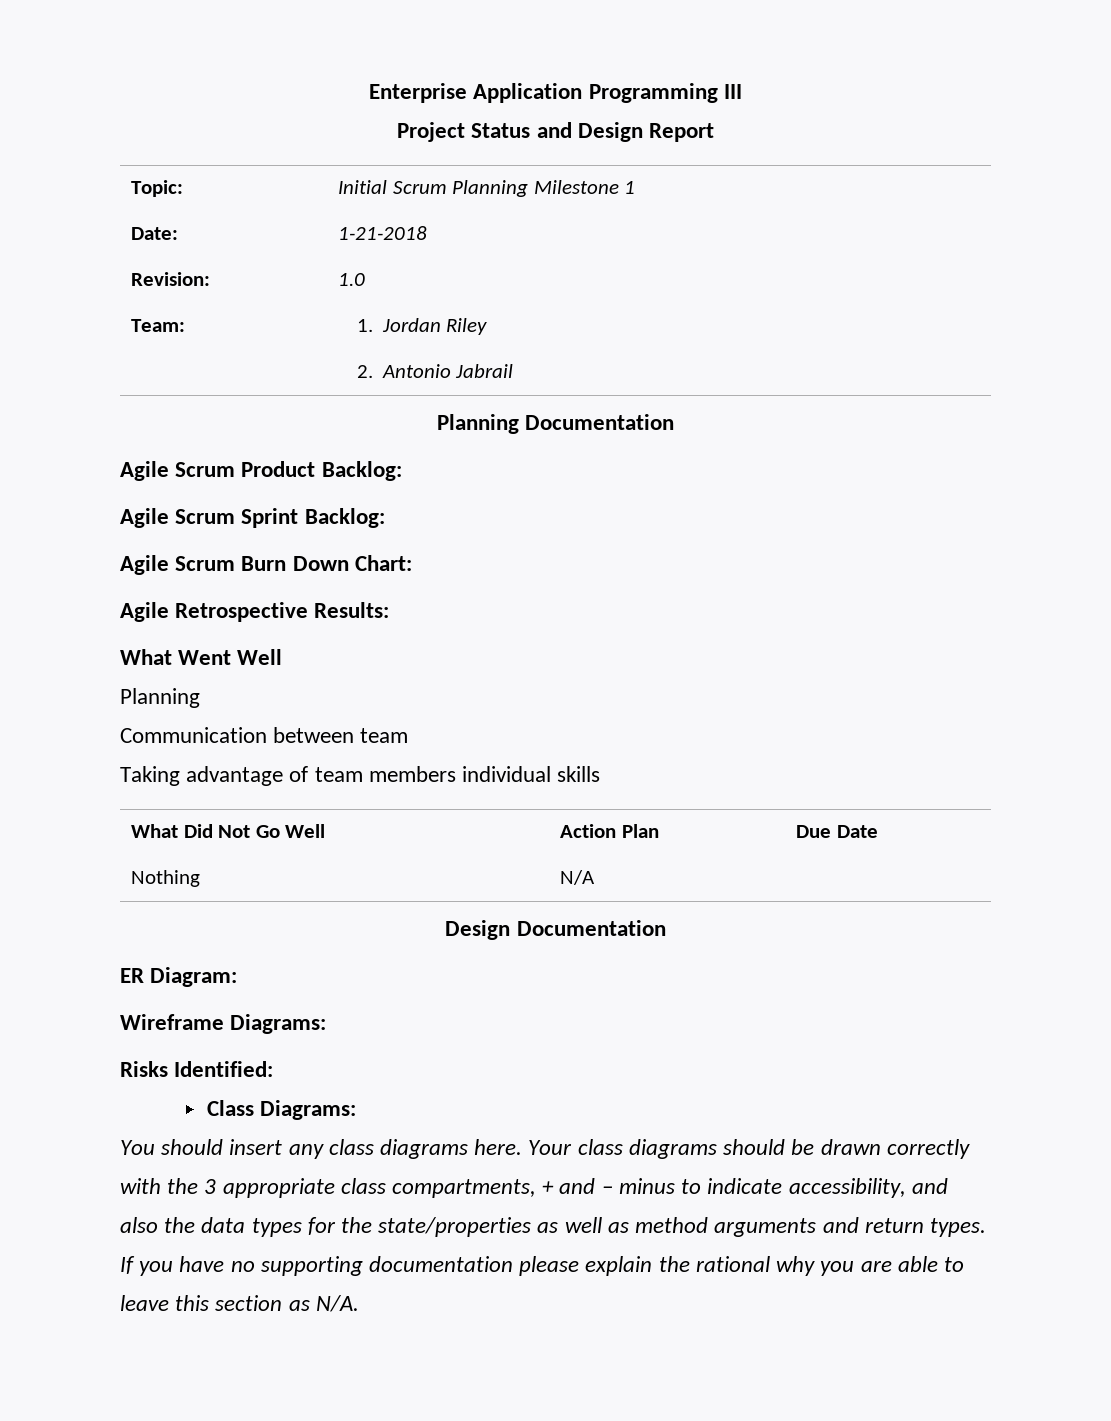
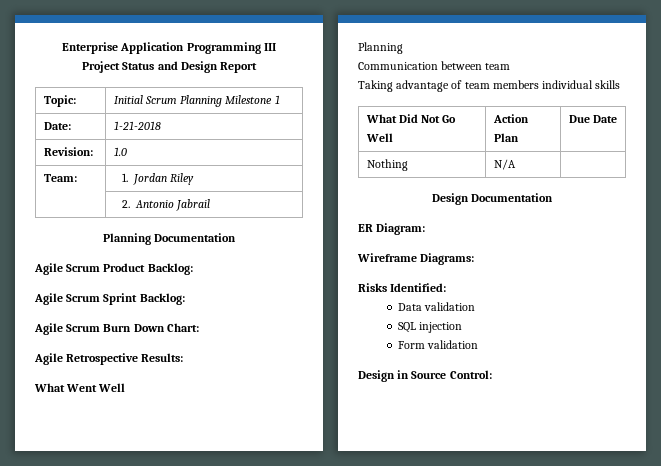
- Class Diagrams:
- You should insert any class diagrams here. Your class diagrams should be drawn correctly with the 3 appropriate class compartments, + and – minus to indicate accessibility, and also the data types for the state/properties as well as method arguments and return types. If you have no supporting documentation please explain the rational why you are able to leave this section as N/A.
+ Data validation
+ SQL injection
+ Form validation
+ Design in Source Control:

